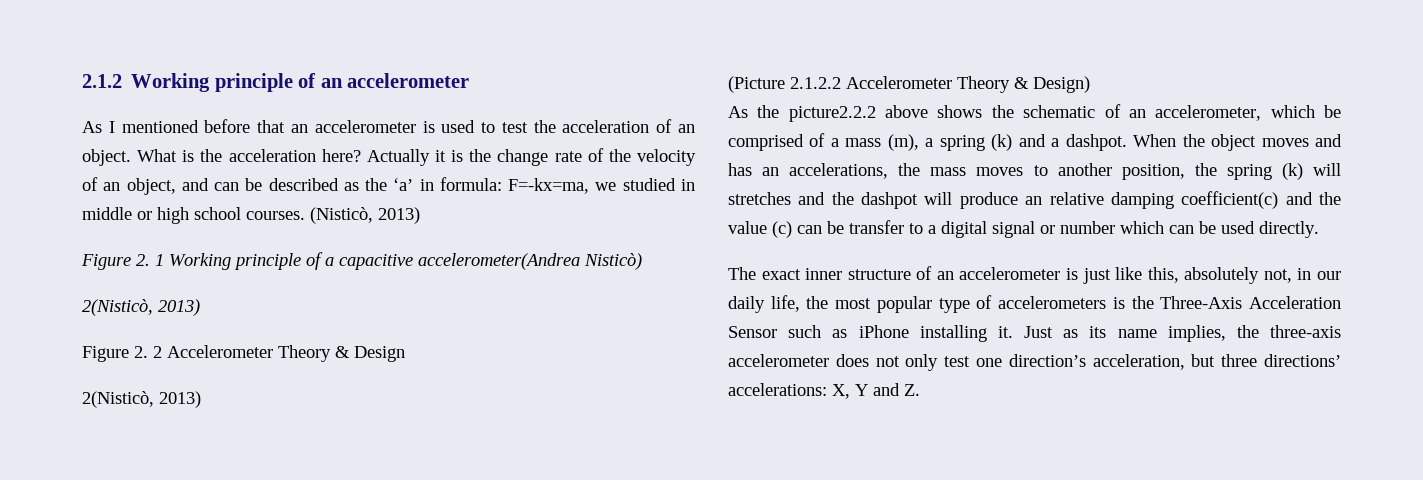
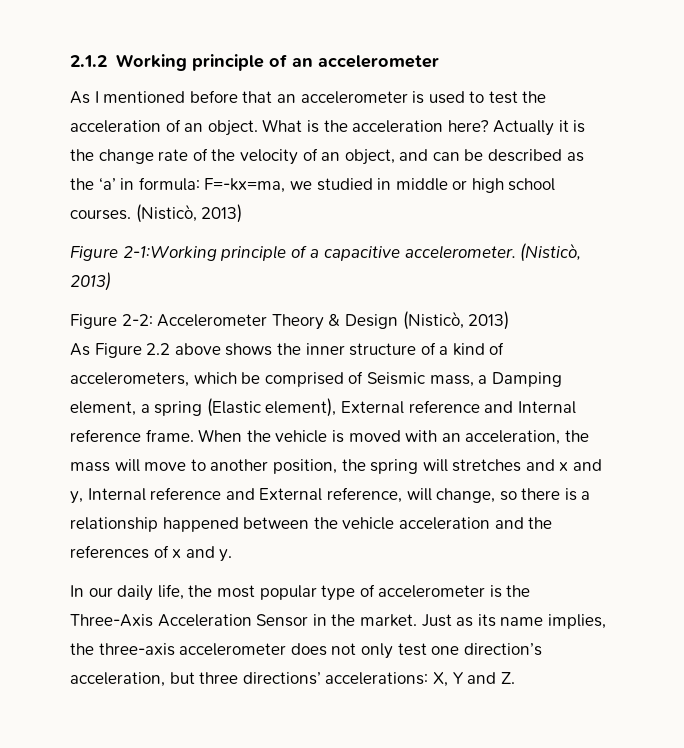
- Figure 2. 1 Working principle of a capacitive accelerometer(Andrea Nisticò)
- 2(Nisticò, 2013)
- Figure 2. 2 Accelerometer Theory & Design
- 2(Nisticò, 2013)
- (Picture 2.1.2.2 Accelerometer Theory & Design)
- As the picture2.2.2 above shows the schematic of an accelerometer, which be comprised of a mass (m), a spring (k) and a dashpot. When the object moves and has an accelerations, the mass moves to another position, the spring (k) will stretches and the dashpot will produce an relative damping coefficient(c) and the value (c) can be transfer to a digital signal or number which can be used directly.
- The exact inner structure of an accelerometer is just like this, absolutely not, in our daily life, the most popular type of accelerometers is the Three-Axis Acceleration Sensor such as iPhone installing it.
+ Figure 2-1:Working principle of a capacitive accelerometer. (Nisticò, 2013)
+ Figure 2-2: Accelerometer Theory & Design (Nisticò, 2013)
+ As Figure 2.2 above shows the inner structure of a kind of accelerometers, which be comprised of Seismic mass, a Damping element, a spring (Elastic element), External reference and Internal reference frame. When the vehicle is moved with an acceleration, the mass will move to another position, the spring will stretches and x and y, Internal reference and External reference, will change, so there is a relationship happened between the vehicle acceleration and the references of x and y.
+ In our daily life, the most popular type of accelerometer is the Three-Axis Acceleration Sensor in the market.

